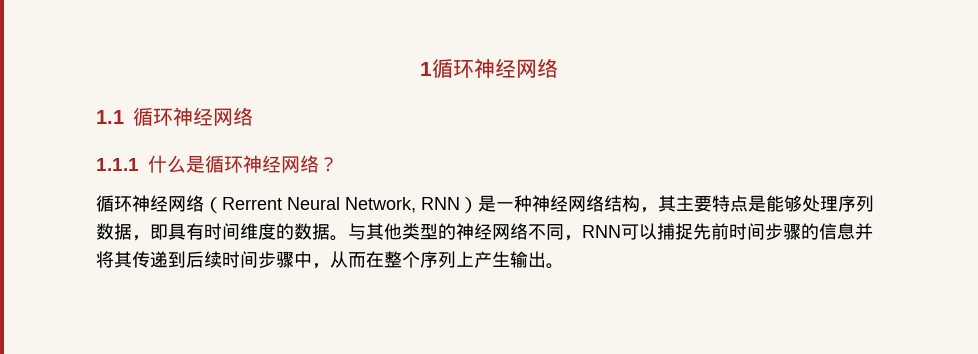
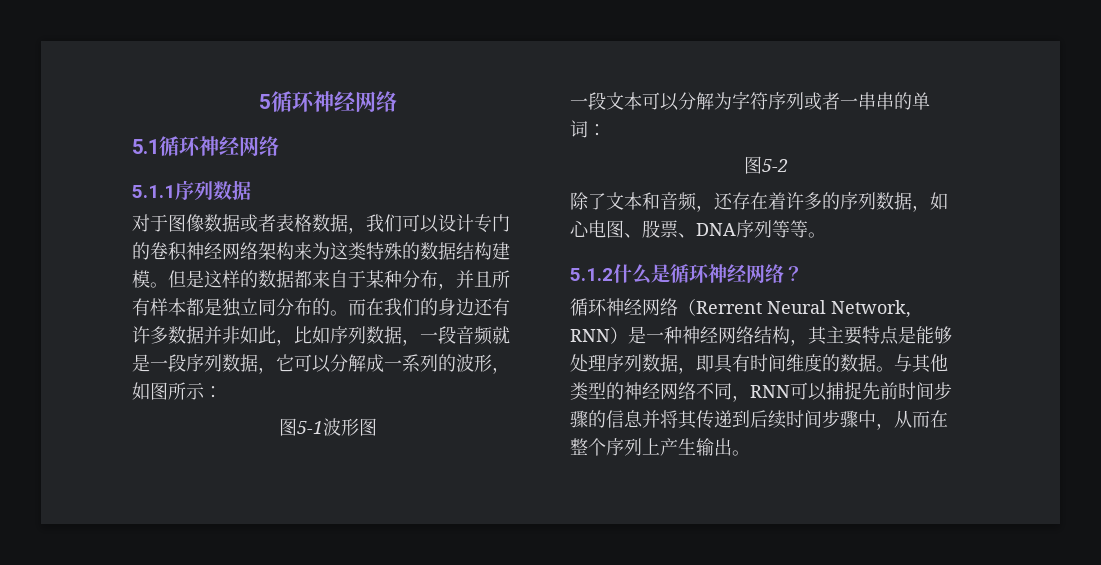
- 1循环神经网络
- 1.1循环神经网络
- 1.1.1什么是循环神经网络？
+ 5循环神经网络
+ 5.1循环神经网络
+ 5.1.1序列数据
+ 对于图像数据或者表格数据，我们可以设计专门的卷积神经网络架构来为这类特殊的数据结构建模。但是这样的数据都来自于某种分布，并且所有样本都是独立同分布的。而在我们的身边还有许多数据并非如此，比如序列数据，一段音频就是一段序列数据，它可以分解成一系列的波形，如图所示：
+ 图5-1波形图
+ 一段文本可以分解为字符序列或者一串串的单词：
+ 图5-2
+ 除了文本和音频，还存在着许多的序列数据，如心电图、股票、DNA序列等等。
+ 5.1.2什么是循环神经网络？

